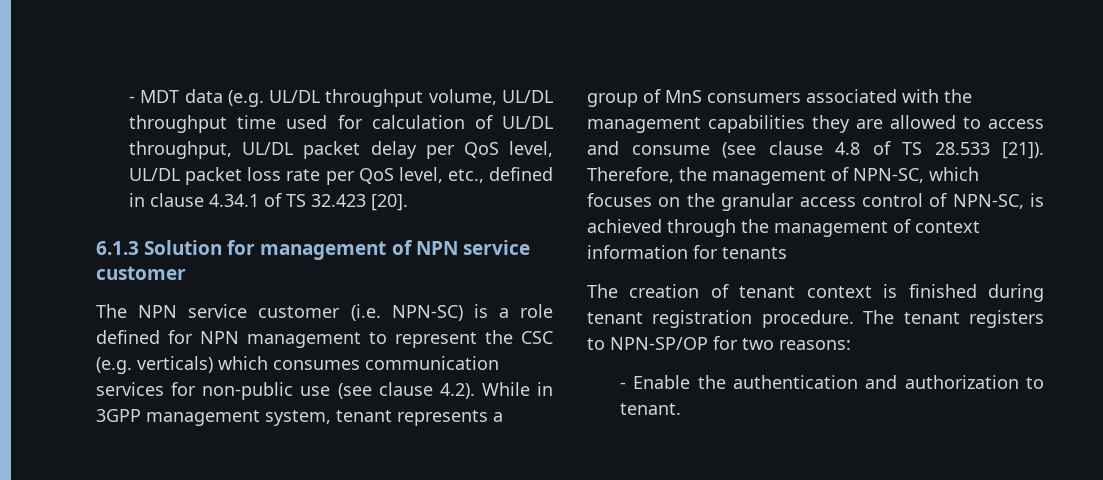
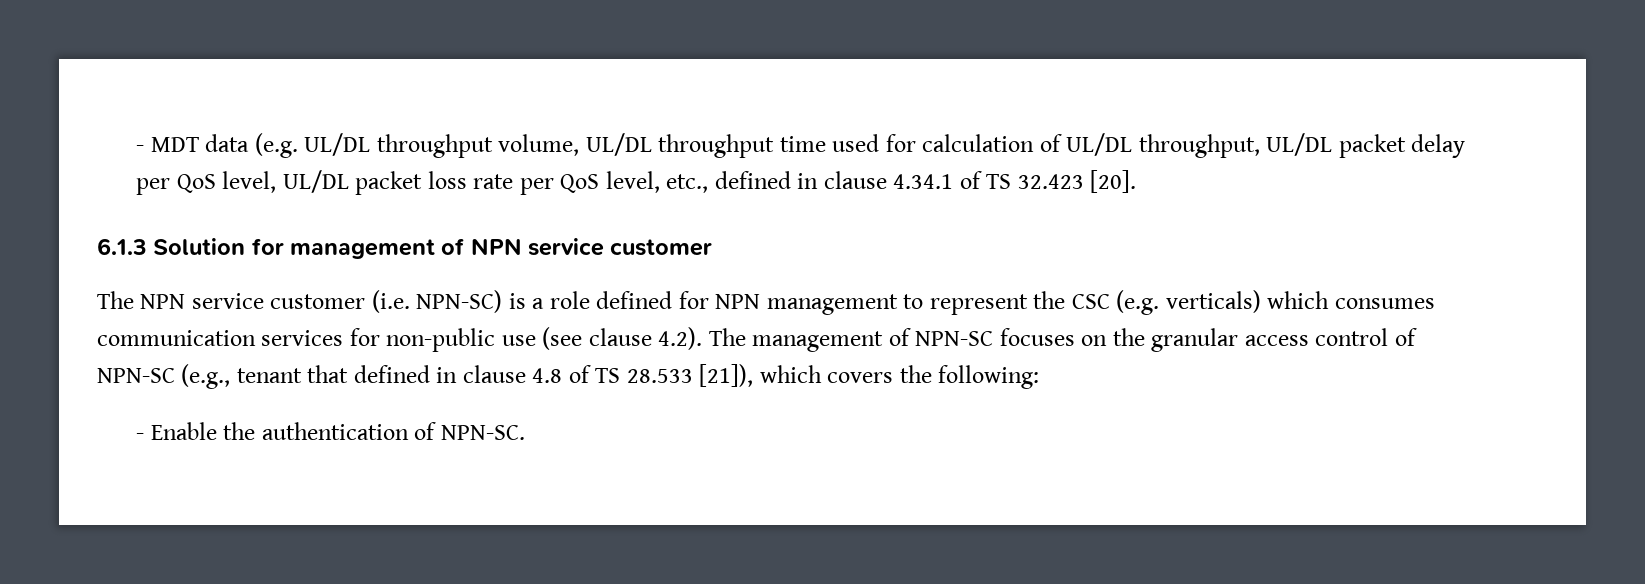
- The NPN service customer (i.e. NPN-SC) is a role defined for NPN management to represent the CSC (e.g. verticals) which consumes communication services for non-public use (see clause 4.2). While in 3GPP management system, tenant represents a group of MnS consumers associated with the management capabilities they are allowed to access and consume (see clause 4.8 of TS 28.533 [21]). Therefore, the management of NPN-SC, which focuses on the granular access control of NPN-SC, is achieved through the management of context information for tenants
- The creation of tenant context is finished during tenant registration procedure. The tenant registers to NPN-SP/OP for two reasons:
+ The NPN service customer (i.e. NPN-SC) is a role defined for NPN management to represent the CSC (e.g. verticals) which consumes communication services for non-public use (see clause 4.2). The management of NPN-SC focuses on the granular access control of NPN-SC (e.g., tenant that defined in clause 4.8 of TS 28.533 [21]), which covers the following:
- - Enable the authentication and authorization to tenant.
+ - Enable the authentication of NPN-SC.

